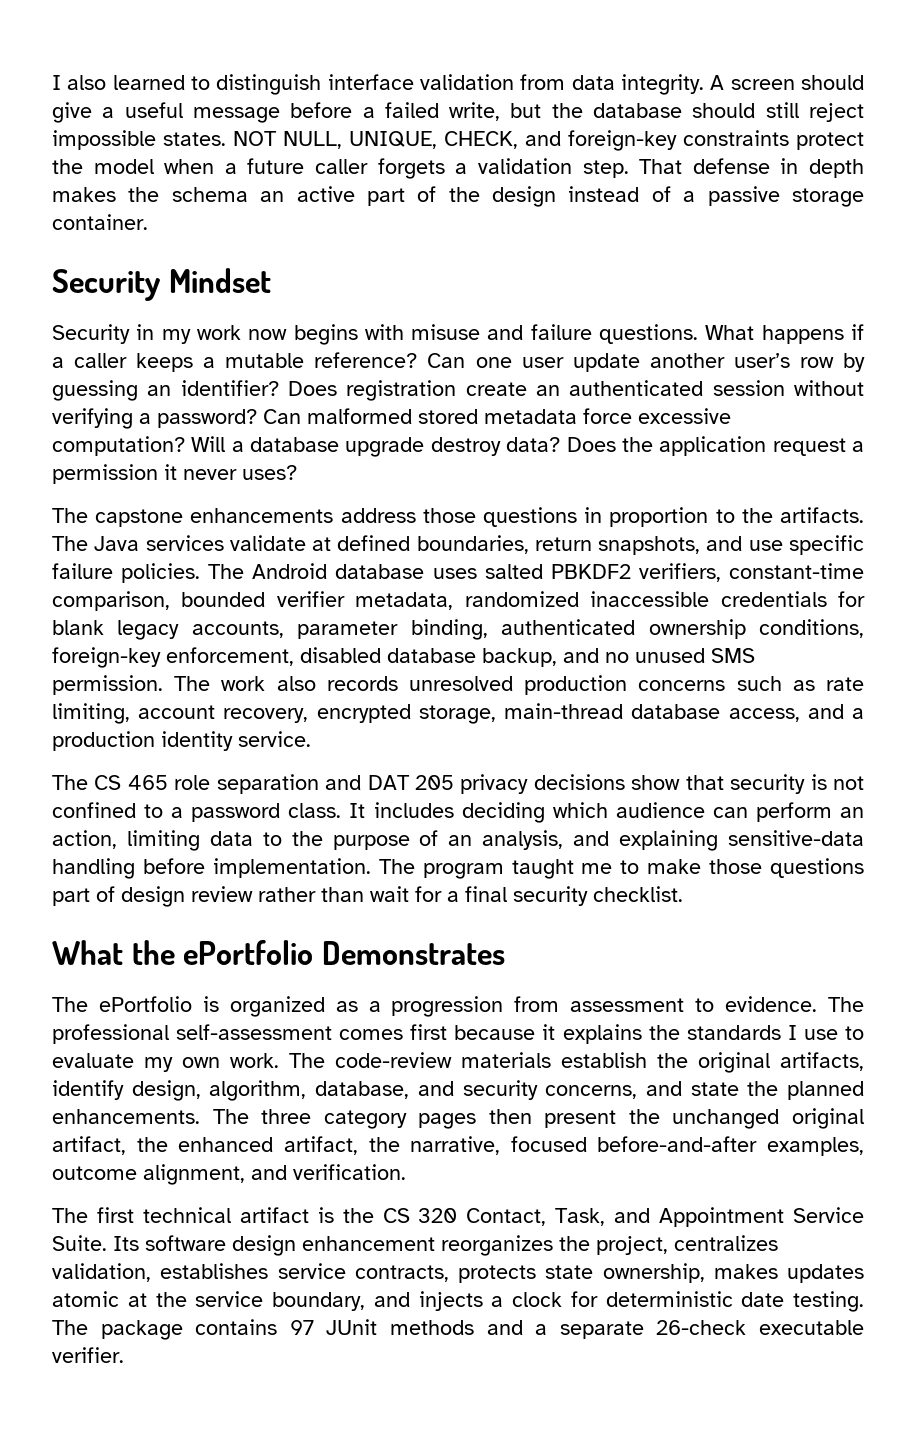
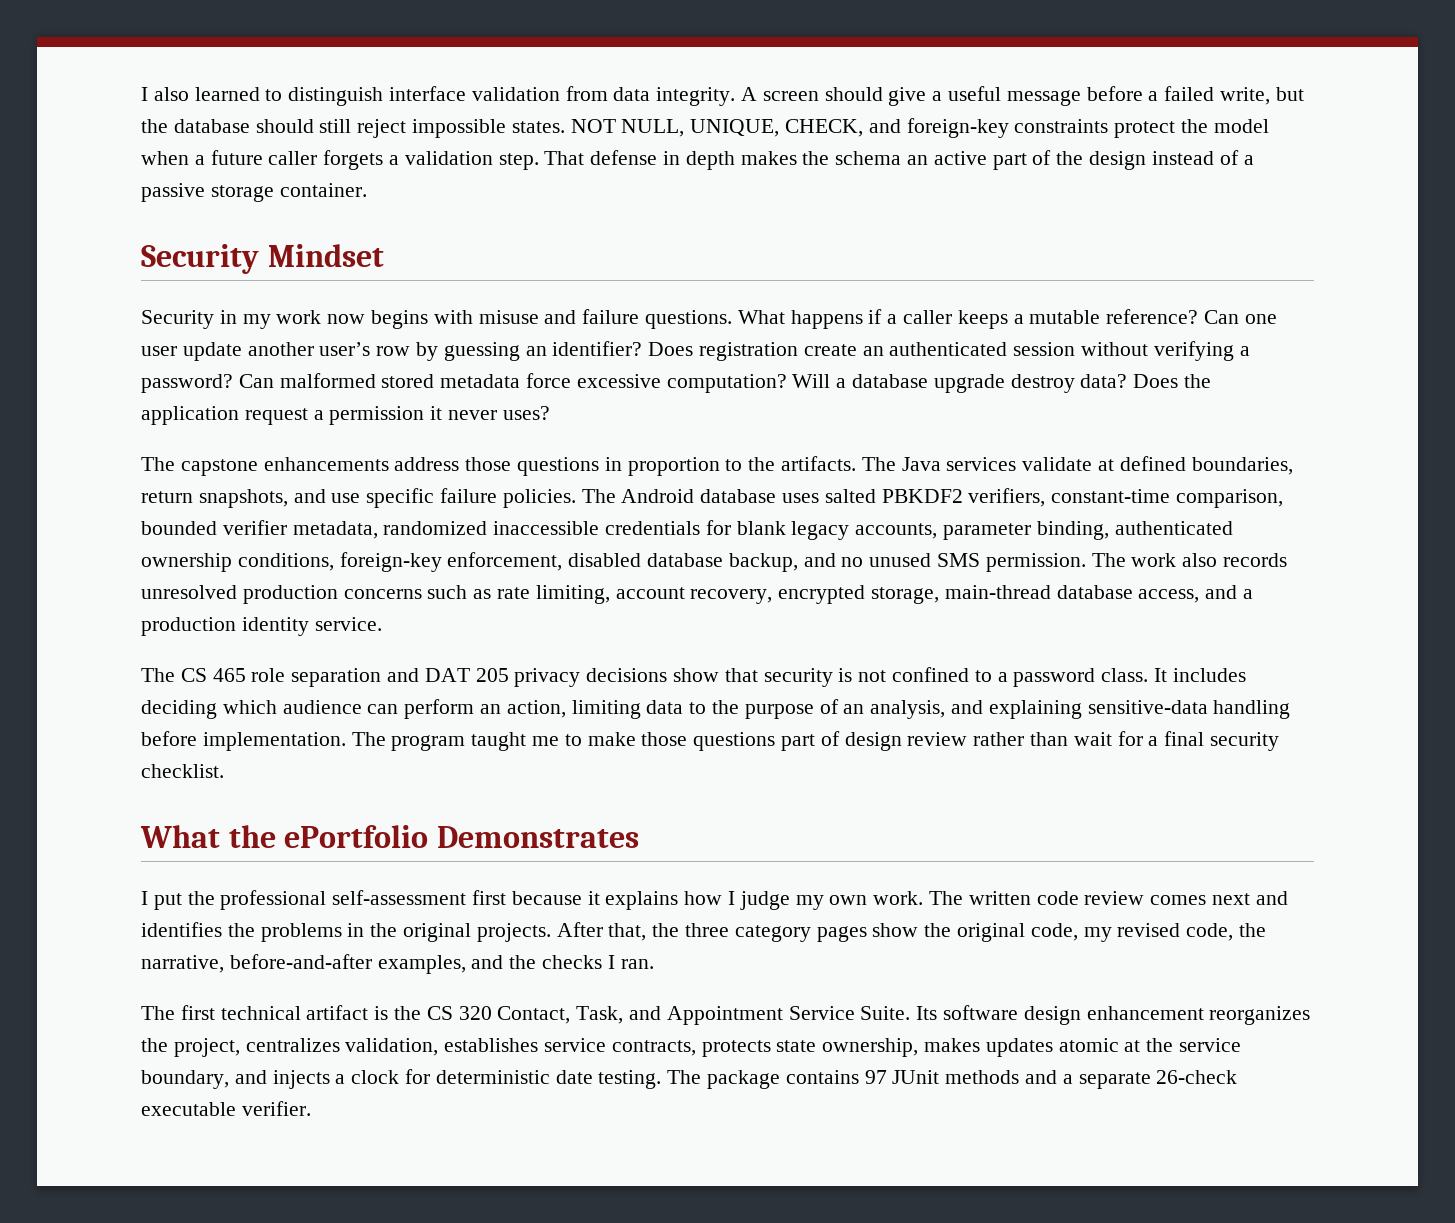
- The ePortfolio is organized as a progression from assessment to evidence. The professional self-assessment comes first because it explains the standards I use to evaluate my own work. The code-review materials establish the original artifacts, identify design, algorithm, database, and security concerns, and state the planned enhancements. The three category pages then present the unchanged original artifact, the enhanced artifact, the narrative, focused before-and-after examples, outcome alignment, and verification.
+ I put the professional self-assessment first because it explains how I judge my own work. The written code review comes next and identifies the problems in the original projects. After that, the three category pages show the original code, my revised code, the narrative, before-and-after examples, and the checks I ran.

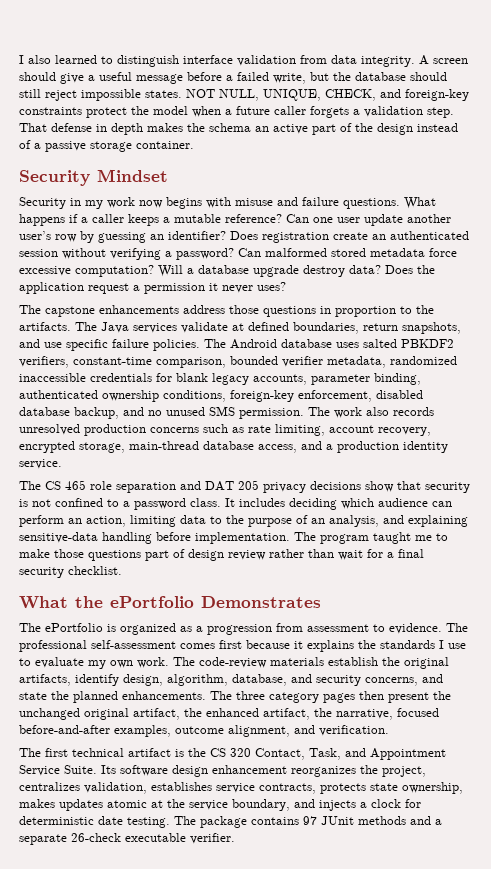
- I put the professional self-assessment first because it explains how I judge my own work. The written code review comes next and identifies the problems in the original projects. After that, the three category pages show the original code, my revised code, the narrative, before-and-after examples, and the checks I ran.
+ The ePortfolio is organized as a progression from assessment to evidence. The professional self-assessment comes first because it explains the standards I use to evaluate my own work. The code-review materials establish the original artifacts, identify design, algorithm, database, and security concerns, and state the planned enhancements. The three category pages then present the unchanged original artifact, the enhanced artifact, the narrative, focused before-and-after examples, outcome alignment, and verification.

